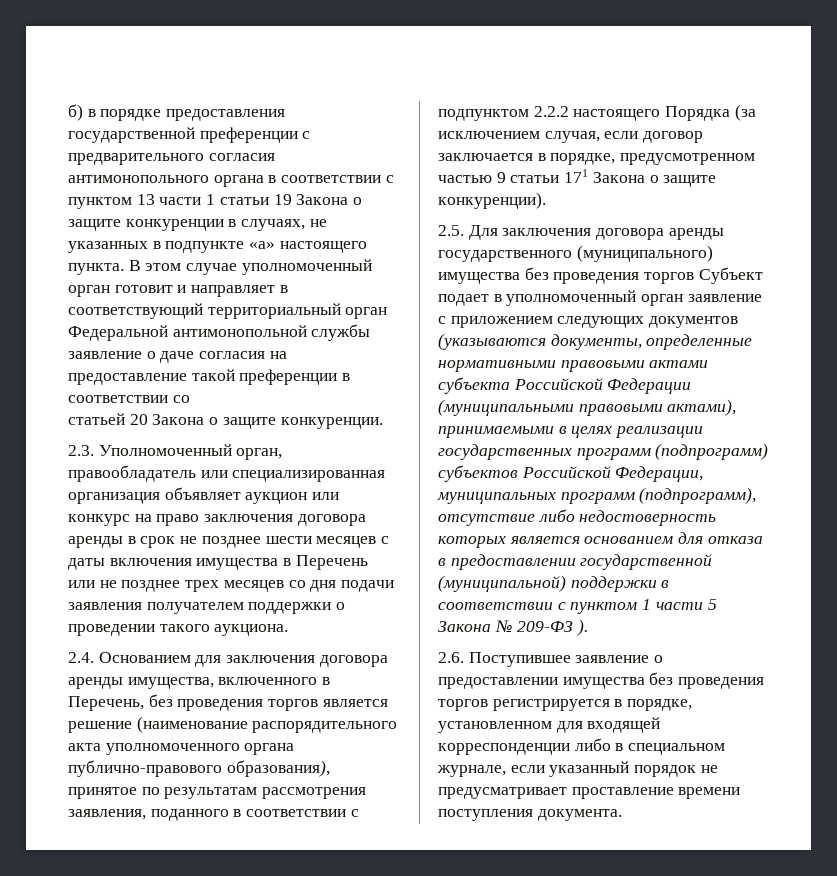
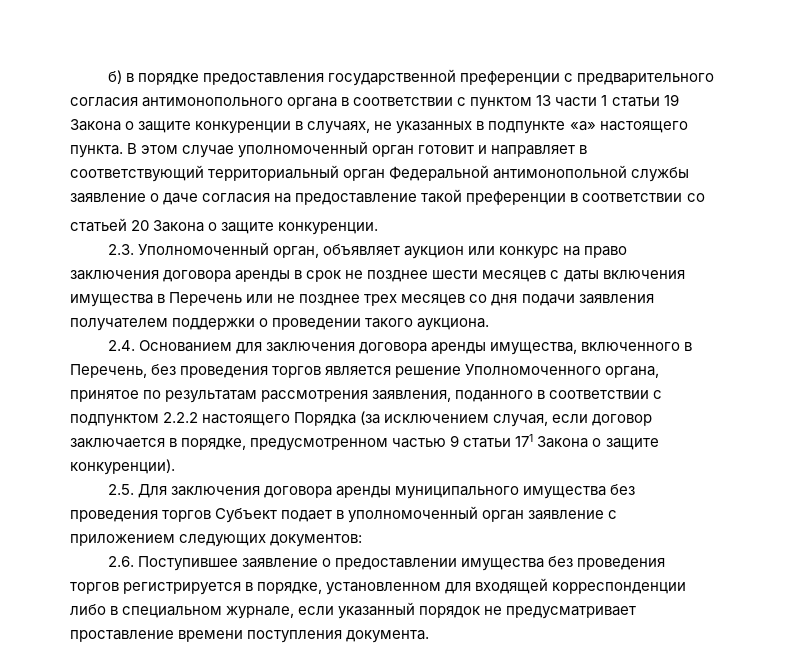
- 2.3. Уполномоченный орган, правообладатель или специализированная организация объявляет аукцион или конкурс на право заключения договора аренды в срок не позднее шести месяцев с даты включения имущества в Перечень или не позднее трех месяцев со дня подачи заявления получателем поддержки о проведении такого аукциона.
+ 2.3. Уполномоченный орган, объявляет аукцион или конкурс на право заключения договора аренды в срок не позднее шести месяцев с даты включения имущества в Перечень или не позднее трех месяцев со дня подачи заявления получателем поддержки о проведении такого аукциона.
- 2.4. Основанием для заключения договора аренды имущества, включенного в Перечень, без проведения торгов является решение (наименование распорядительного акта уполномоченного органа публично-правового образования), принятое по результатам рассмотрения заявления, поданного в соответствии с подпунктом 2.2.2 настоящего Порядка (за исключением случая, если договор заключается в порядке, предусмотренном частью 9 статьи 171 Закона о защите конкуренции).
+ 2.4. Основанием для заключения договора аренды имущества, включенного в Перечень, без проведения торгов является решение Уполномоченного органа, принятое по результатам рассмотрения заявления, поданного в соответствии с подпунктом 2.2.2 настоящего Порядка (за исключением случая, если договор заключается в порядке, предусмотренном частью 9 статьи 171 Закона о защите конкуренции).
- 2.5. Для заключения договора аренды государственного (муниципального) имущества без проведения торгов Субъект подает в уполномоченный орган заявление с приложением следующих документов (указываются документы, определенные нормативными правовыми актами субъекта Российской Федерации (муниципальными правовыми актами), принимаемыми в целях реализации государственных программ (подпрограмм) субъектов Российской Федерации, муниципальных программ (подпрограмм), отсутствие либо недостоверность которых является основанием для отказа в предоставлении государственной (муниципальной) поддержки в соответствии с пунктом 1 части 5 Закона № 209-ФЗ ).
+ 2.5. Для заключения договора аренды муниципального имущества без проведения торгов Субъект подает в уполномоченный орган заявление с приложением следующих документов:

